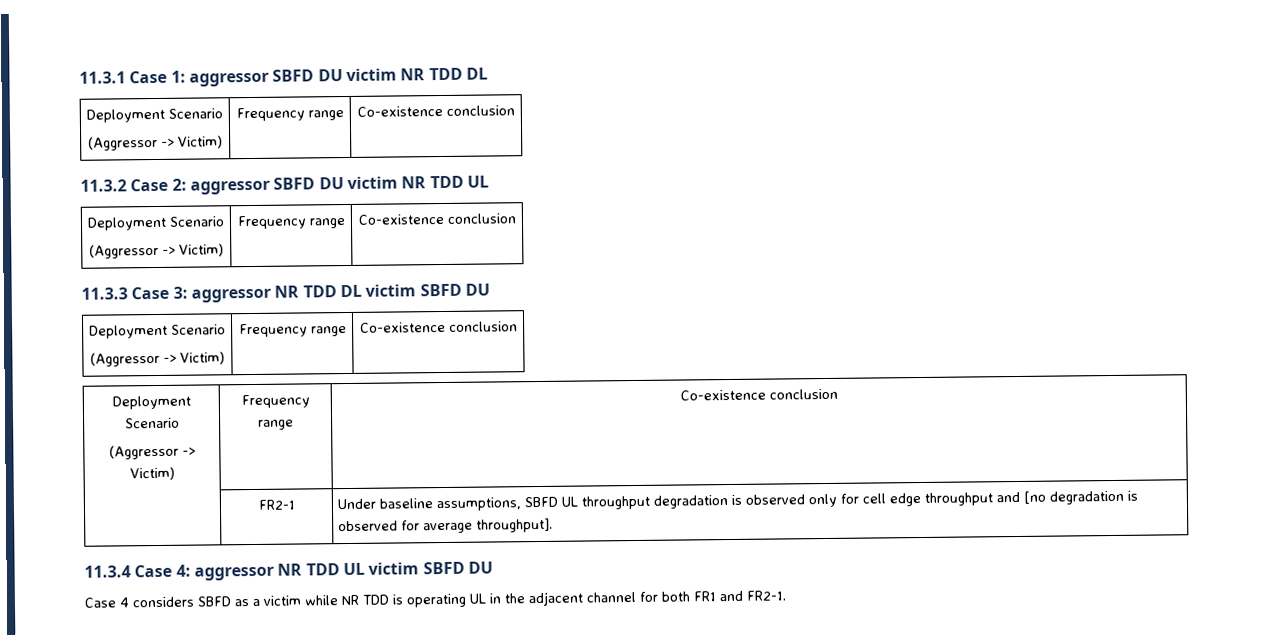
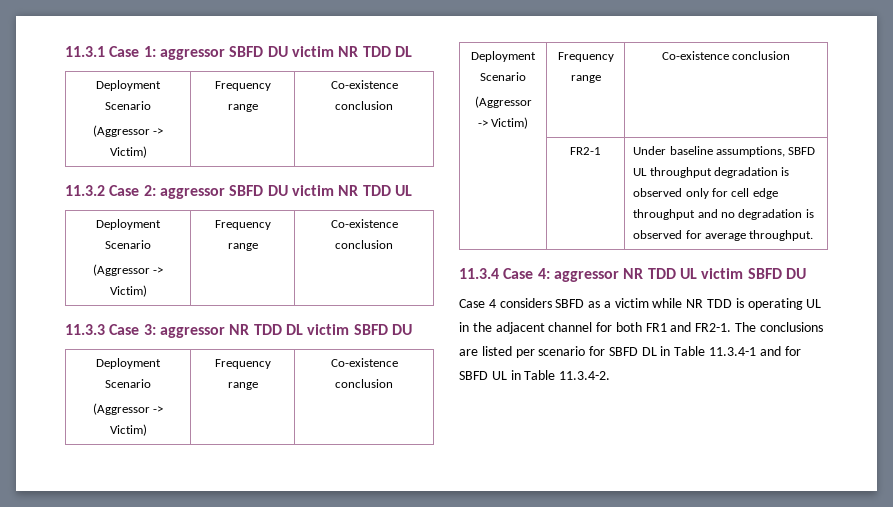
- | FR2-1 | Under baseline assumptions, SBFD UL throughput degradation is observed only for cell edge throughput and [no degradation is observed for average throughput].
+ | FR2-1 | Under baseline assumptions, SBFD UL throughput degradation is observed only for cell edge throughput and no degradation is observed for average throughput.
+ The conclusions are listed per scenario for SBFD DL in Table 11.3.4-1 and for SBFD UL in Table 11.3.4-2.

